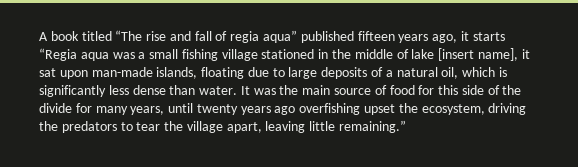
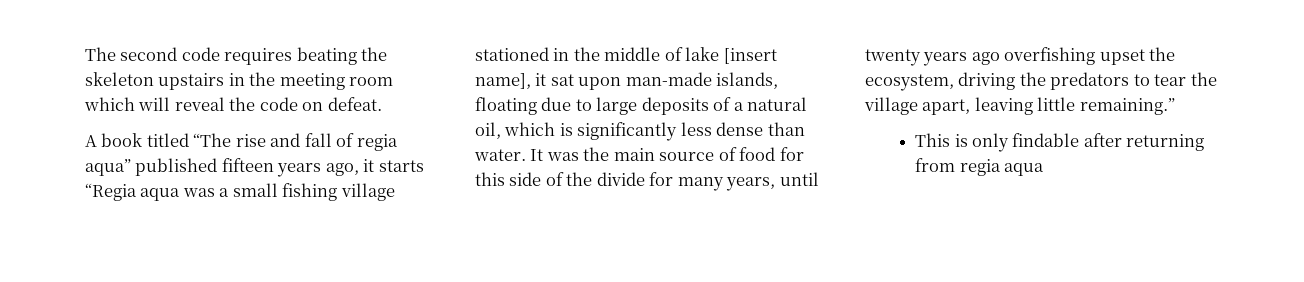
+ The second code requires beating the skeleton upstairs in the meeting room which will reveal the code on defeat.
+ This is only findable after returning from regia aqua

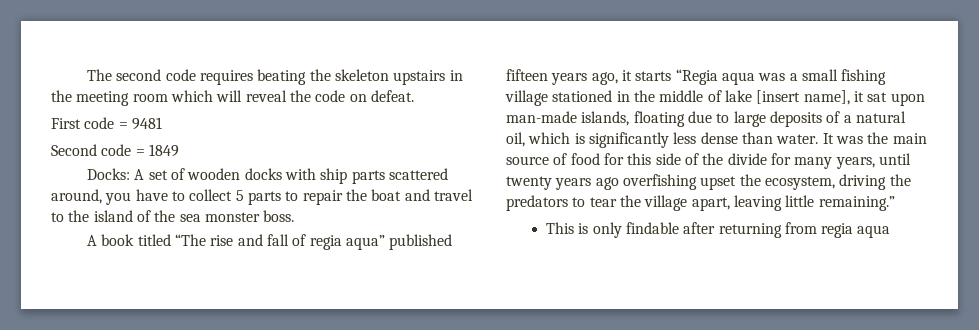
+ First code = 9481
+ Second code = 1849
+ Docks: A set of wooden docks with ship parts scattered around, you have to collect 5 parts to repair the boat and travel to the island of the sea monster boss.

